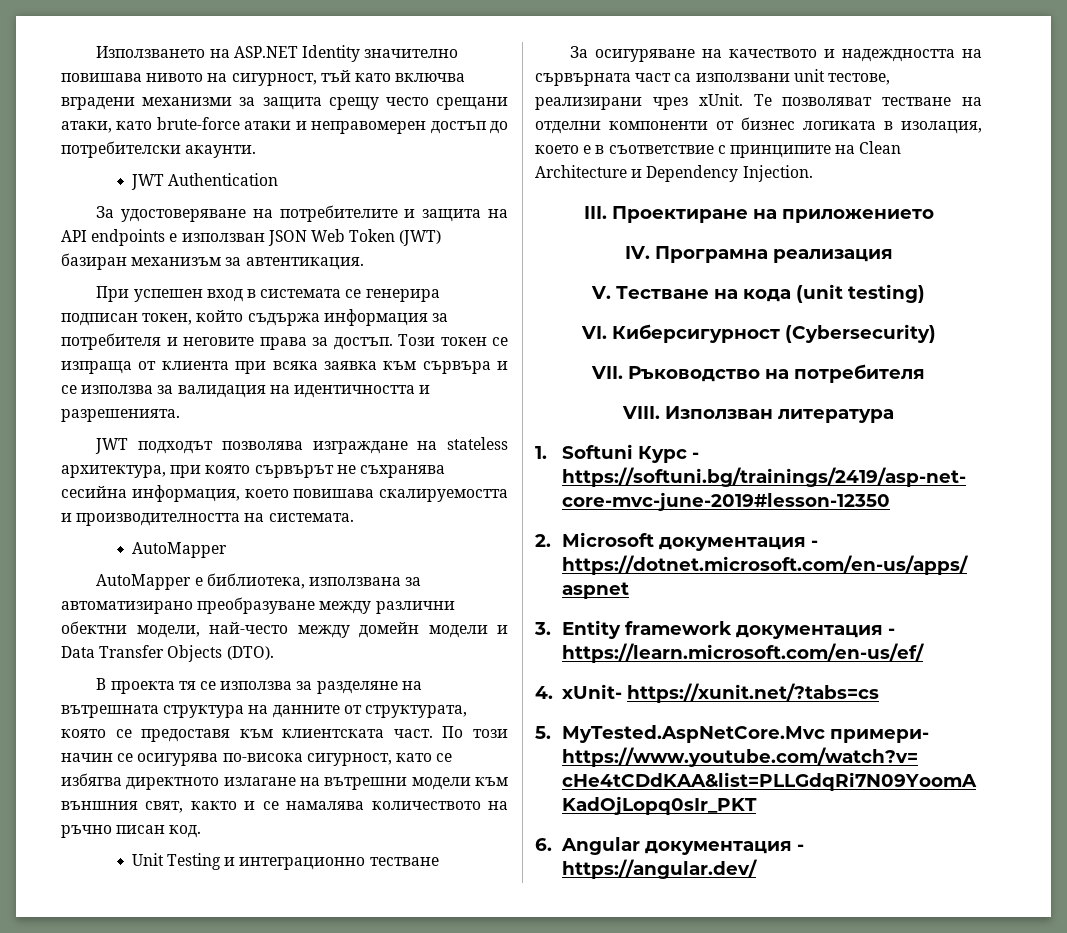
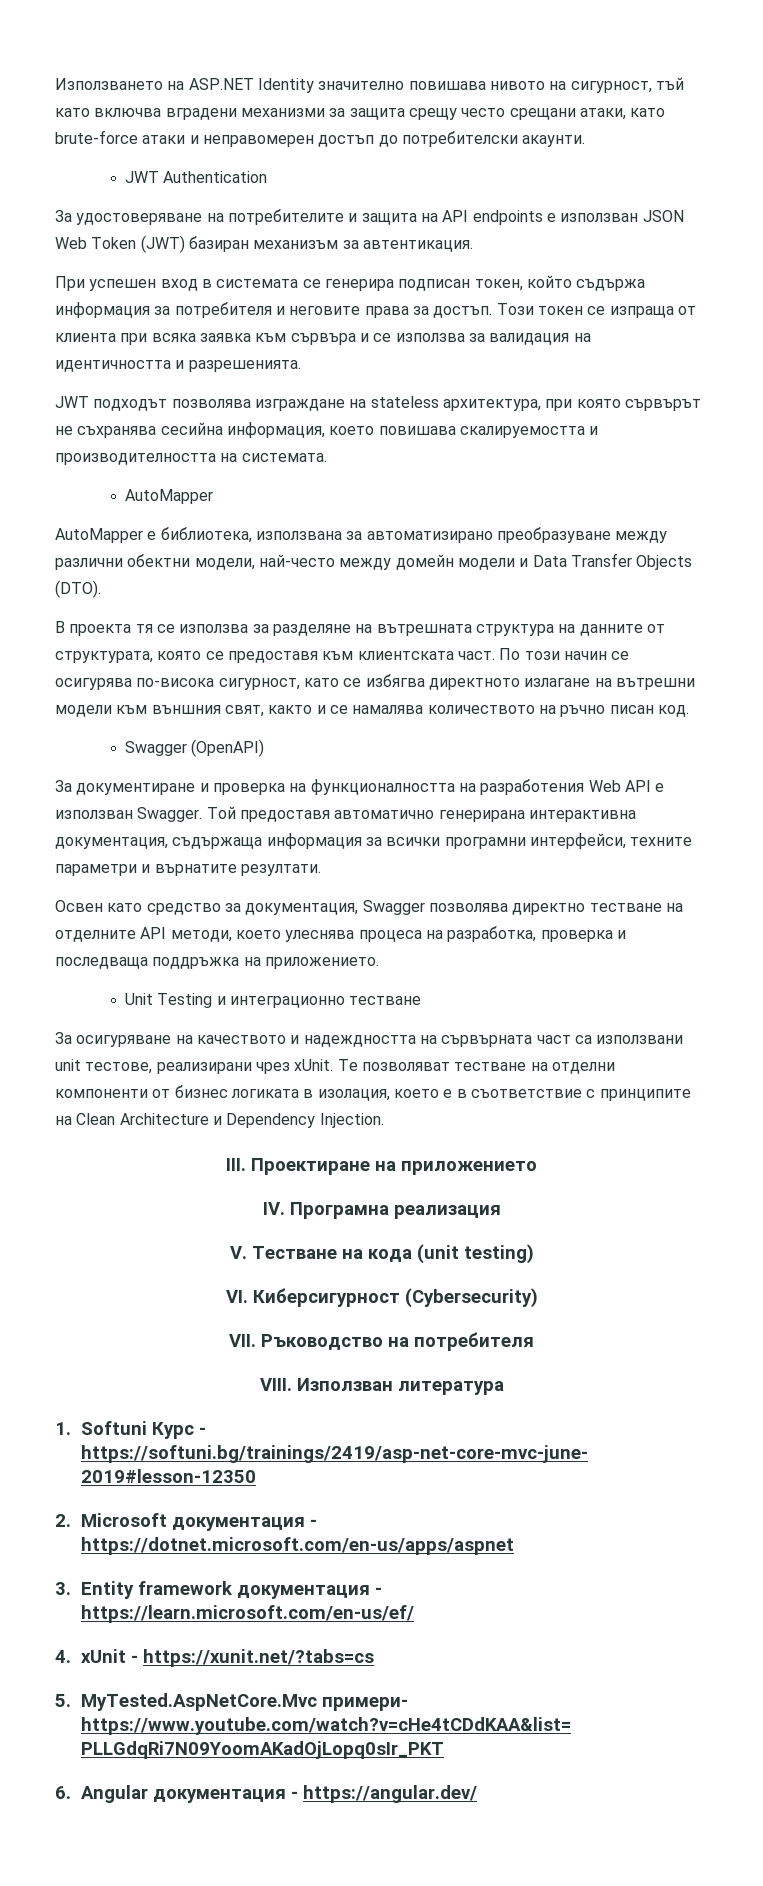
+ Swagger (OpenAPI)
+ За документиране и проверка на функционалността на разработения Web API е използван Swagger. Той предоставя автоматично генерирана интерактивна документация, съдържаща информация за всички програмни интерфейси, техните параметри и върнатите резултати.
+ Освен като средство за документация, Swagger позволява директно тестване на отделните API методи, което улеснява процеса на разработка, проверка и последваща поддръжка на приложението.
- 4. xUnit- https://xunit.net/?tabs=cs
+ 4. xUnit - https://xunit.net/?tabs=cs

